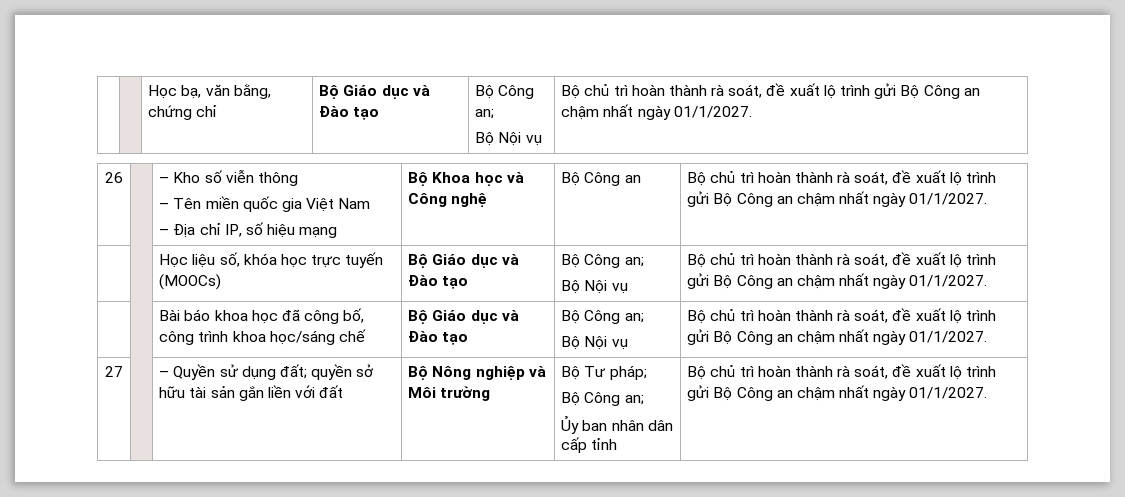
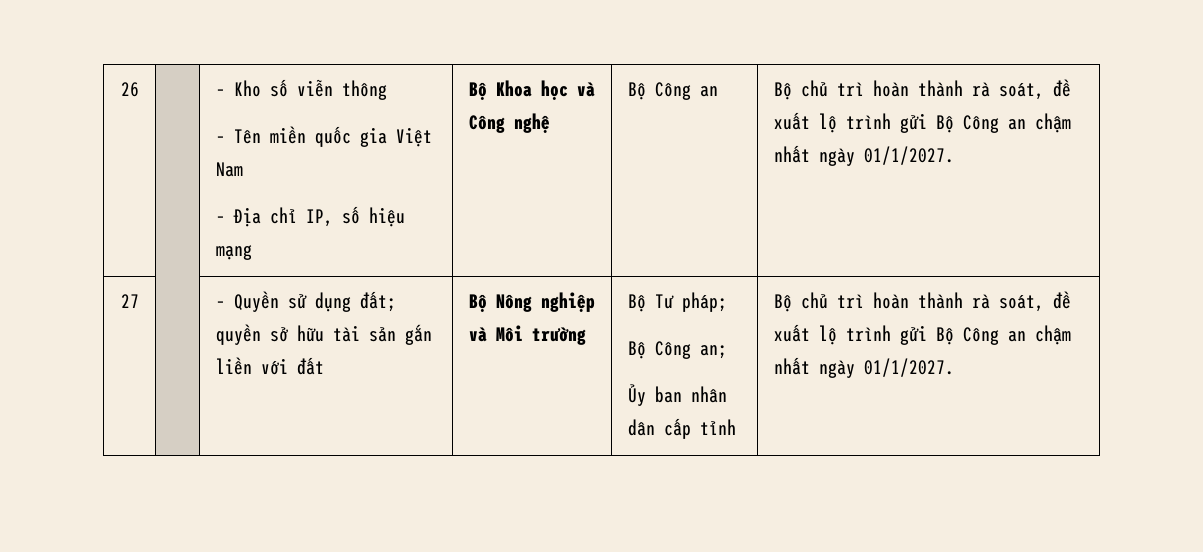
- Học bạ, văn bằng, chứng chỉ | Bộ Giáo dục và Đào tạo | Bộ Công an;
- Bộ Nội vụ | Bộ chủ trì hoàn thành rà soát, đề xuất lộ trình gửi Bộ Công an chậm nhất ngày 01/1/2027.
- | | Học liệu số, khóa học trực tuyến (MOOCs) | Bộ Giáo dục và Đào tạo | Bộ Công an;
- Bộ Nội vụ | Bộ chủ trì hoàn thành rà soát, đề xuất lộ trình gửi Bộ Công an chậm nhất ngày 01/1/2027.
- | | Bài báo khoa học đã công bố, công trình khoa học/sáng chế | Bộ Giáo dục và Đào tạo | Bộ Công an;
- Bộ Nội vụ | Bộ chủ trì hoàn thành rà soát, đề xuất lộ trình gửi Bộ Công an chậm nhất ngày 01/1/2027.

